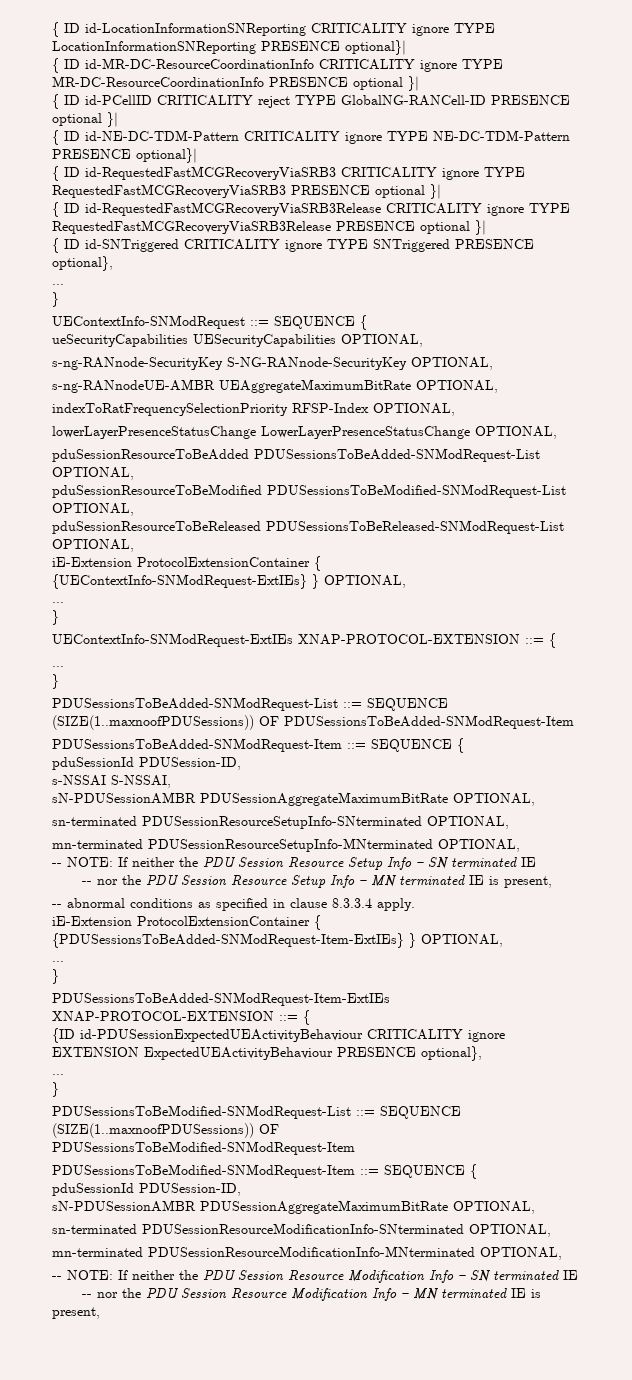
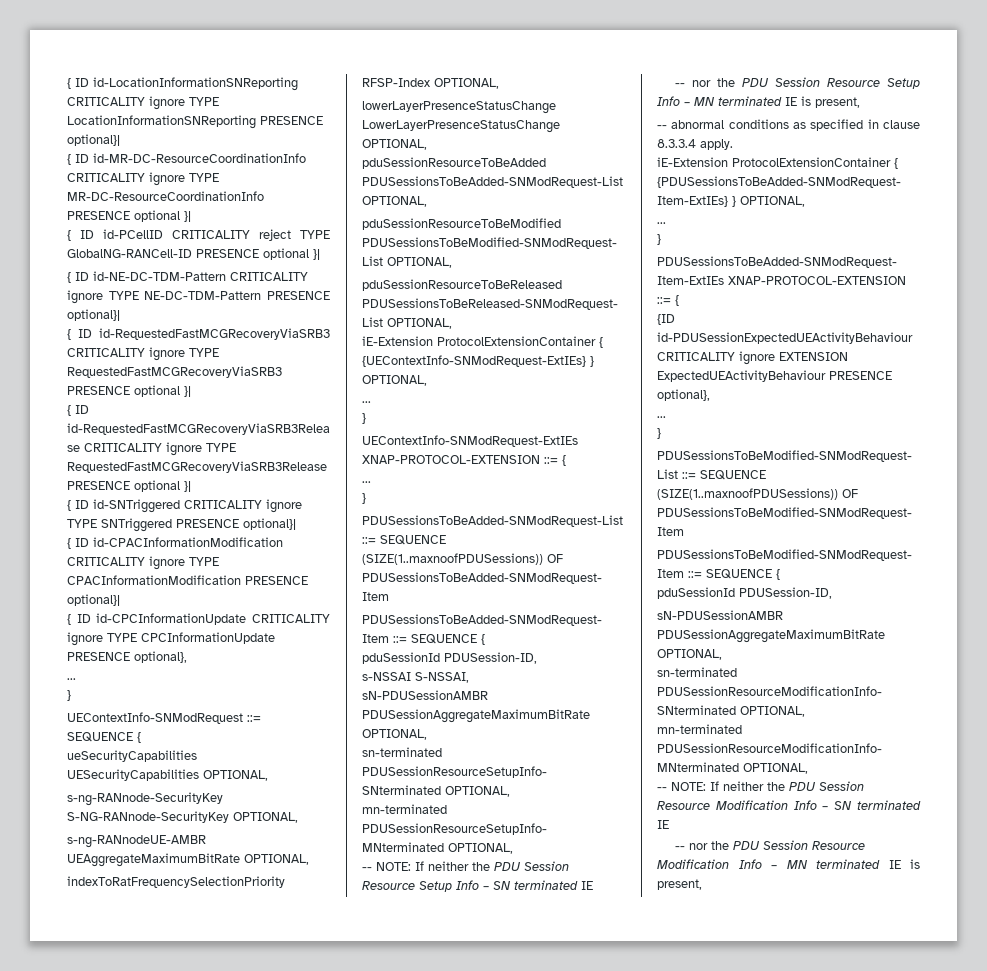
- { ID id-SNTriggered CRITICALITY ignore TYPE SNTriggered PRESENCE optional},
+ { ID id-SNTriggered CRITICALITY ignore TYPE SNTriggered PRESENCE optional}|
+ { ID id-CPACInformationModification CRITICALITY ignore TYPE CPACInformationModification PRESENCE optional}|
+ { ID id-CPCInformationUpdate CRITICALITY ignore TYPE CPCInformationUpdate PRESENCE optional},

